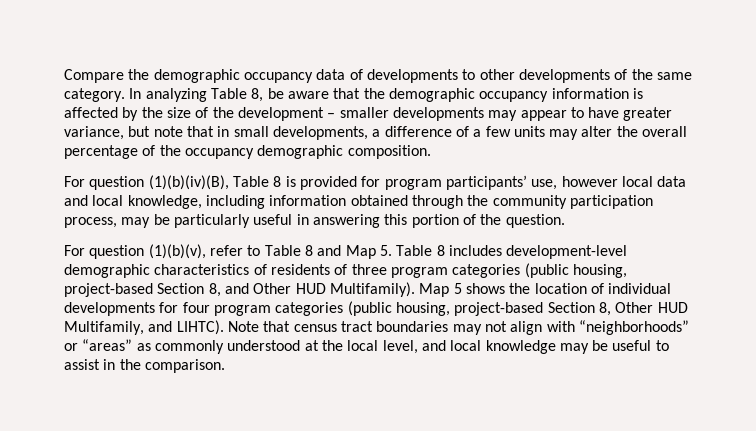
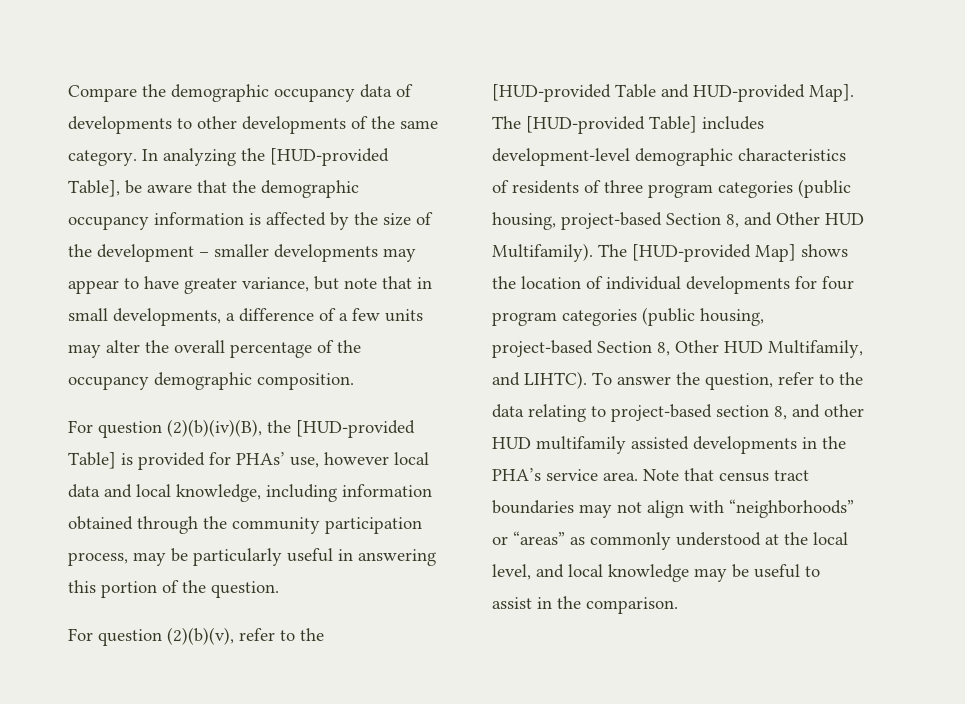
- In analyzing Table 8, be aware that the demographic occupancy information is affected by the size of the development – smaller developments may appear to have greater variance, but note that in small developments, a difference of a few units may alter the overall percentage of the occupancy demographic composition.
+ In analyzing the [HUD-provided Table], be aware that the demographic occupancy information is affected by the size of the development – smaller developments may appear to have greater variance, but note that in small developments, a difference of a few units may alter the overall percentage of the occupancy demographic composition.
- For question (1)(b)(iv)(B), Table 8 is provided for program participants’ use, however local data and local knowledge, including information obtained through the community participation process, may be particularly useful in answering this portion of the question.
+ For question (2)(b)(iv)(B), the [HUD-provided Table] is provided for PHAs’ use, however local data and local knowledge, including information obtained through the community participation process, may be particularly useful in answering this portion of the question.
- For question (1)(b)(v), refer to Table 8 and Map 5. Table 8 includes development-level demographic characteristics of residents of three program categories (public housing, project-based Section 8, and Other HUD Multifamily).
+ For question (2)(b)(v), refer to the [HUD-provided Table and HUD-provided Map]. The [HUD-provided Table] includes development-level demographic characteristics of residents of three program categories (public housing, project-based Section 8, and Other HUD Multifamily).
- Map 5 shows the location of individual developments for four program categories (public housing, project-based Section 8, Other HUD Multifamily, and LIHTC).
+ The [HUD-provided Map] shows the location of individual developments for four program categories (public housing, project-based Section 8, Other HUD Multifamily, and LIHTC).
+ To answer the question, refer to the data relating to project-based section 8, and other HUD multifamily assisted developments in the PHA’s service area.

